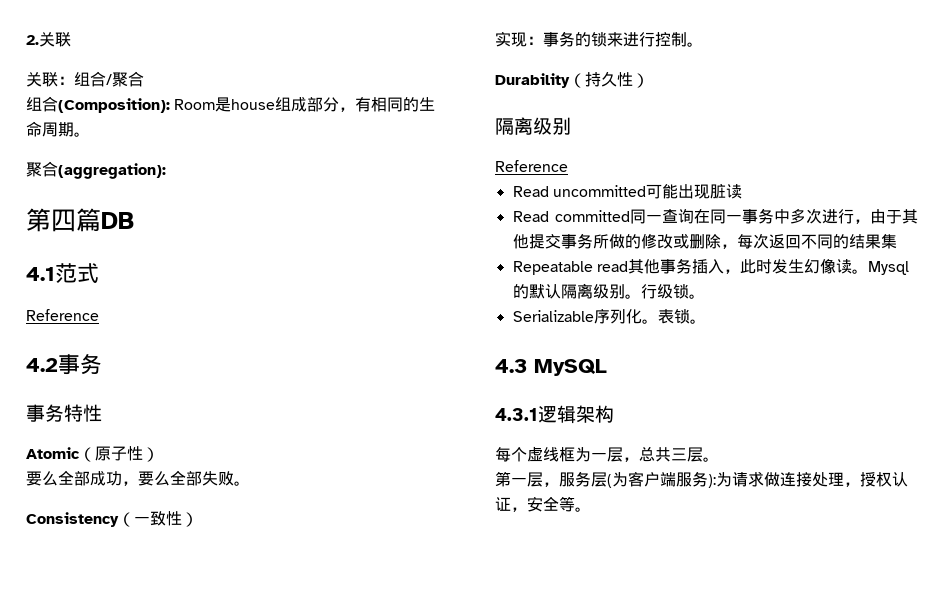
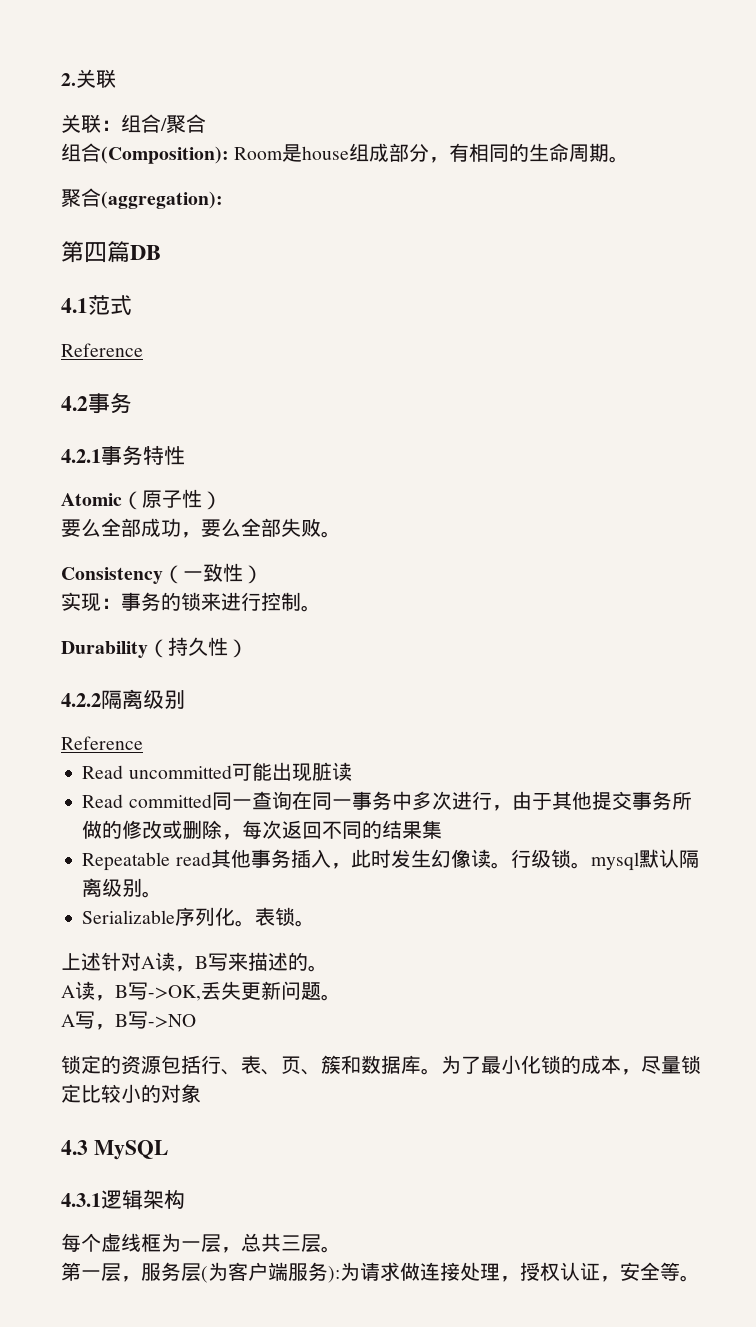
- 事务特性
+ 4.2.1事务特性
  Durability（持久性）
- 隔离级别
+ 4.2.2隔离级别
- Mysql的默认隔离级别。行级锁。
+ 行级锁。mysql默认隔离级别。
+ 上述针对A读，B写来描述的。
+ A读，B写->OK,丢失更新问题。
+ A写，B写->NO
+ 锁定的资源包括行、表、页、簇和数据库。为了最小化锁的成本，尽量锁定比较小的对象

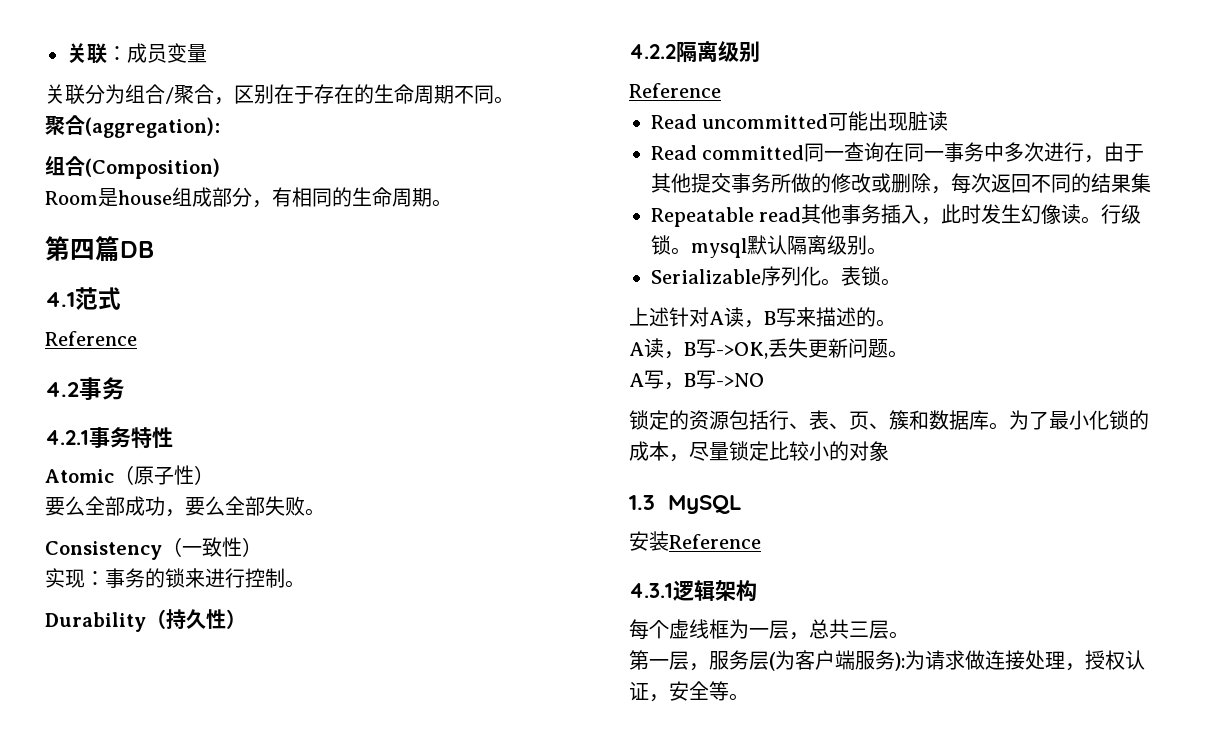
- 2.关联
- 关联：组合/聚合
- 组合(Composition): Room是house组成部分，有相同的生命周期。
+ 关联：成员变量
+ 关联分为组合/聚合，区别在于存在的生命周期不同。
+ 聚合(aggregation):
+ 组合(Composition)
+ Room是house组成部分，有相同的生命周期。
- 聚合(aggregation):
- 4.3 MySQL
+ 1.3 MySQL
+ 安装Reference

